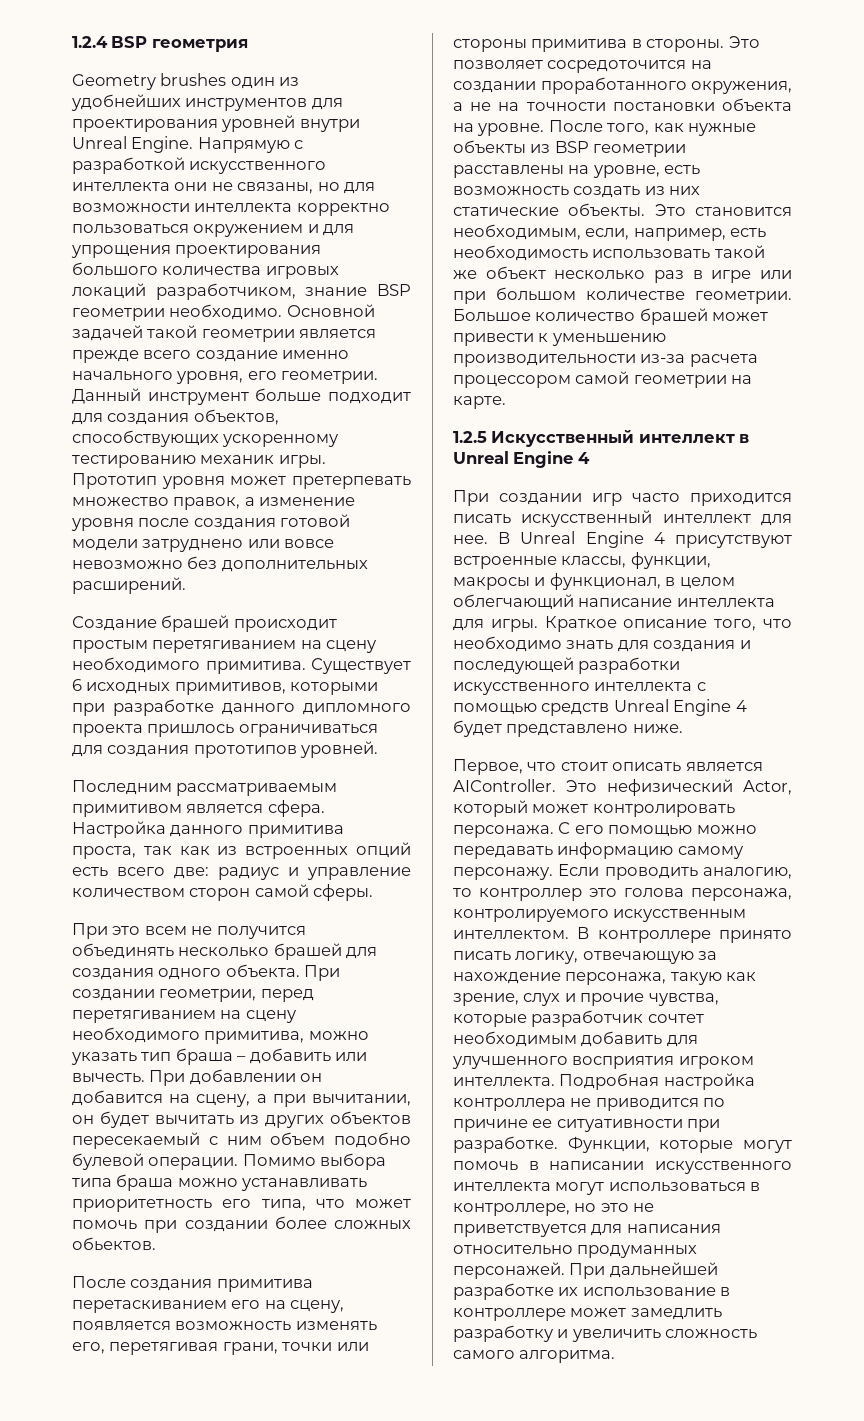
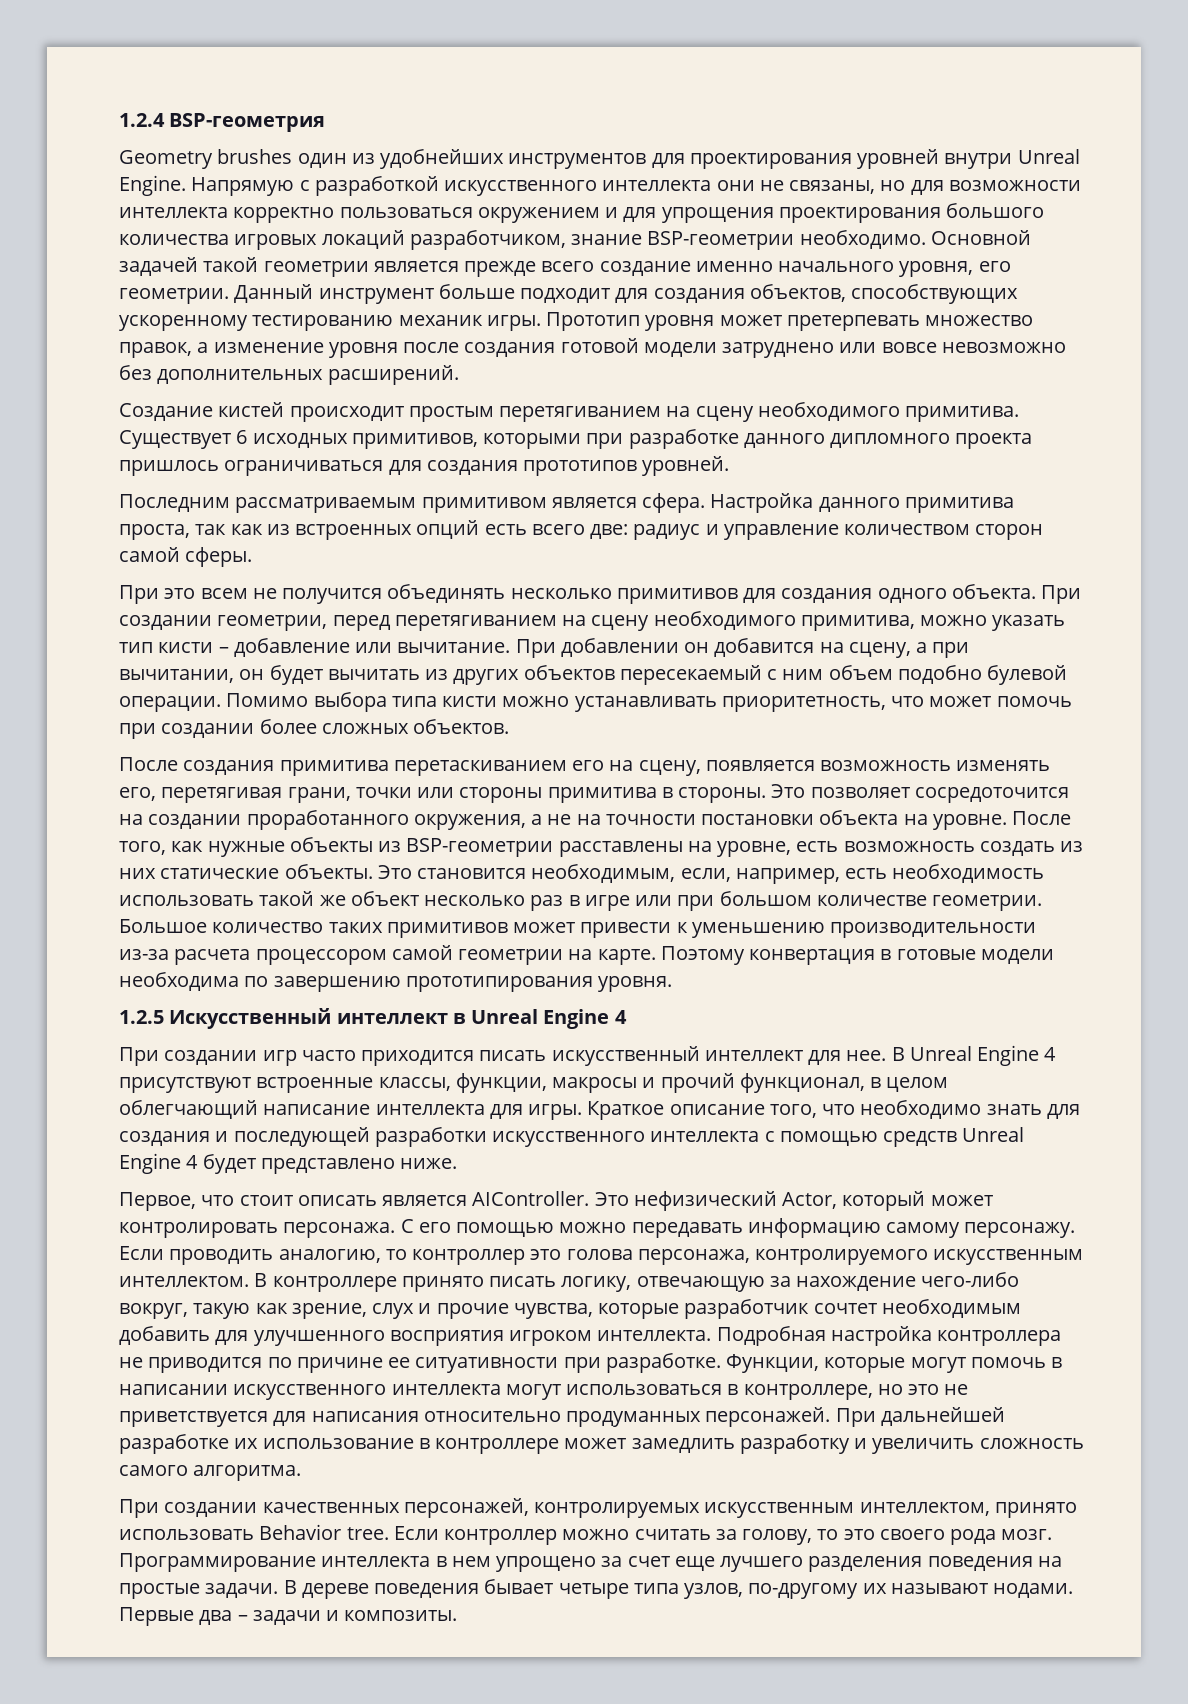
- 1.2.4 BSP геометрия
+ 1.2.4 BSP-геометрия
- Напрямую с разработкой искусственного интеллекта они не связаны, но для возможности интеллекта корректно пользоваться окружением и для упрощения проектирования большого количества игровых локаций разработчиком, знание BSP геометрии необходимо.
+ Напрямую с разработкой искусственного интеллекта они не связаны, но для возможности интеллекта корректно пользоваться окружением и для упрощения проектирования большого количества игровых локаций разработчиком, знание BSP-геометрии необходимо.
- Создание брашей происходит простым перетягиванием на сцену необходимого примитива.
+ Создание кистей происходит простым перетягиванием на сцену необходимого примитива.
- При это всем не получится объединять несколько брашей для создания одного объекта.
+ При это всем не получится объединять несколько примитивов для создания одного объекта.
- При создании геометрии, перед перетягиванием на сцену необходимого примитива, можно указать тип браша – добавить или вычесть.
+ При создании геометрии, перед перетягиванием на сцену необходимого примитива, можно указать тип кисти – добавление или вычитание.
- Помимо выбора типа браша можно устанавливать приоритетность его типа, что может помочь при создании более сложных обьектов.
+ Помимо выбора типа кисти можно устанавливать приоритетность, что может помочь при создании более сложных объектов.
- После того, как нужные объекты из BSP геометрии расставлены на уровне, есть возможность создать из них статические объекты.
+ После того, как нужные объекты из BSP-геометрии расставлены на уровне, есть возможность создать из них статические объекты.
- Большое количество брашей может привести к уменьшению производительности из-за расчета процессором самой геометрии на карте.
+ Большое количество таких примитивов может привести к уменьшению производительности из-за расчета процессором самой геометрии на карте. Поэтому конвертация в готовые модели необходима по завершению прототипирования уровня.
- В Unreal Engine 4 присутствуют встроенные классы, функции, макросы и функционал, в целом облегчающий написание интеллекта для игры.
+ В Unreal Engine 4 присутствуют встроенные классы, функции, макросы и прочий функционал, в целом облегчающий написание интеллекта для игры.
- В контроллере принято писать логику, отвечающую за нахождение персонажа, такую как зрение, слух и прочие чувства, которые разработчик сочтет необходимым добавить для улучшенного восприятия игроком интеллекта.
+ В контроллере принято писать логику, отвечающую за нахождение чего-либо вокруг, такую как зрение, слух и прочие чувства, которые разработчик сочтет необходимым добавить для улучшенного восприятия игроком интеллекта.
+ При создании качественных персонажей, контролируемых искусственным интеллектом, принято использовать Behavior tree. Если контроллер можно считать за голову, то это своего рода мозг. Программирование интеллекта в нем упрощено за счет еще лучшего разделения поведения на простые задачи. В дереве поведения бывает четыре типа узлов, по-другому их называют нодами. Первые два – задачи и композиты.

